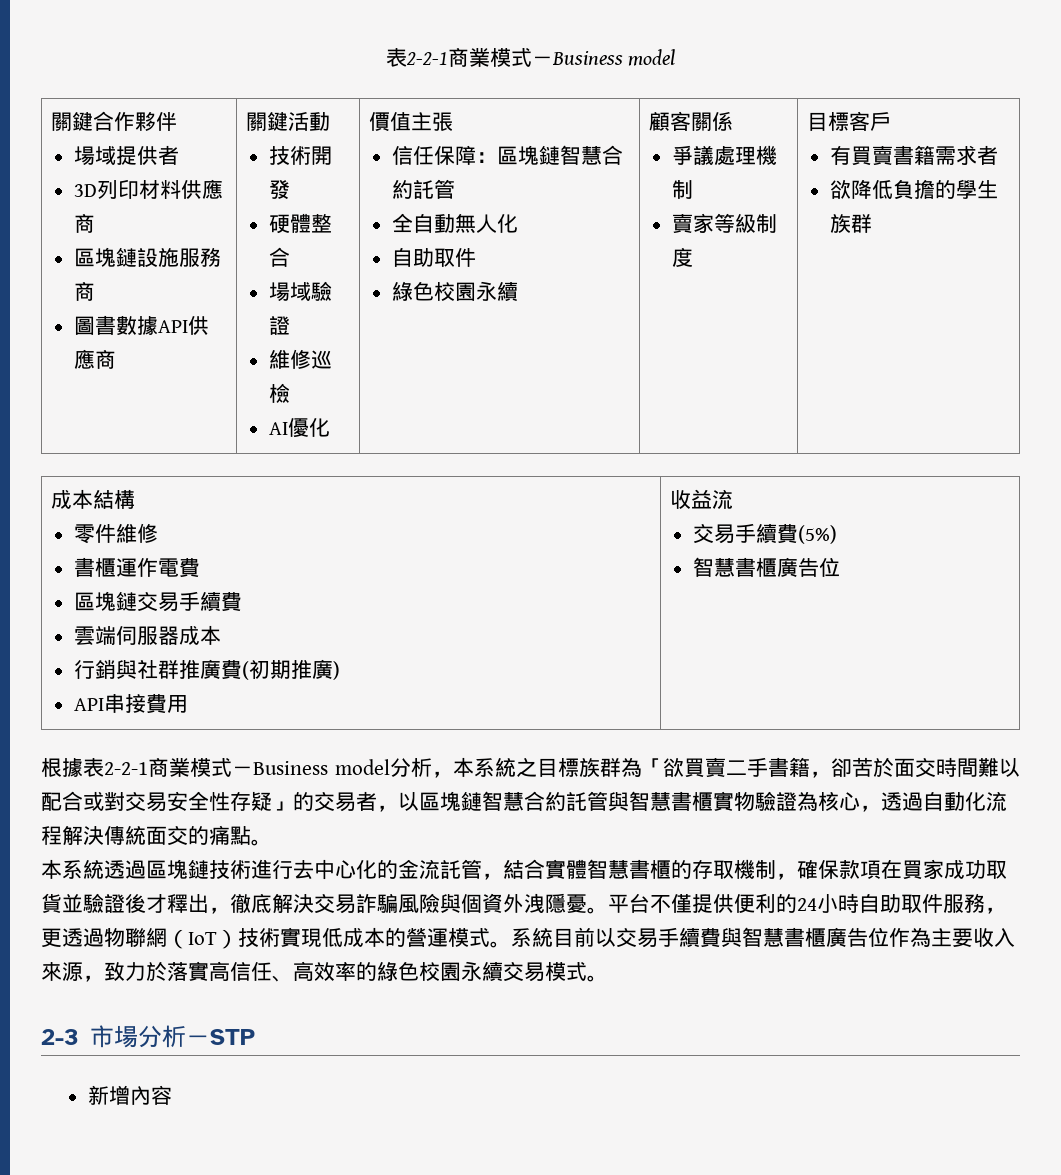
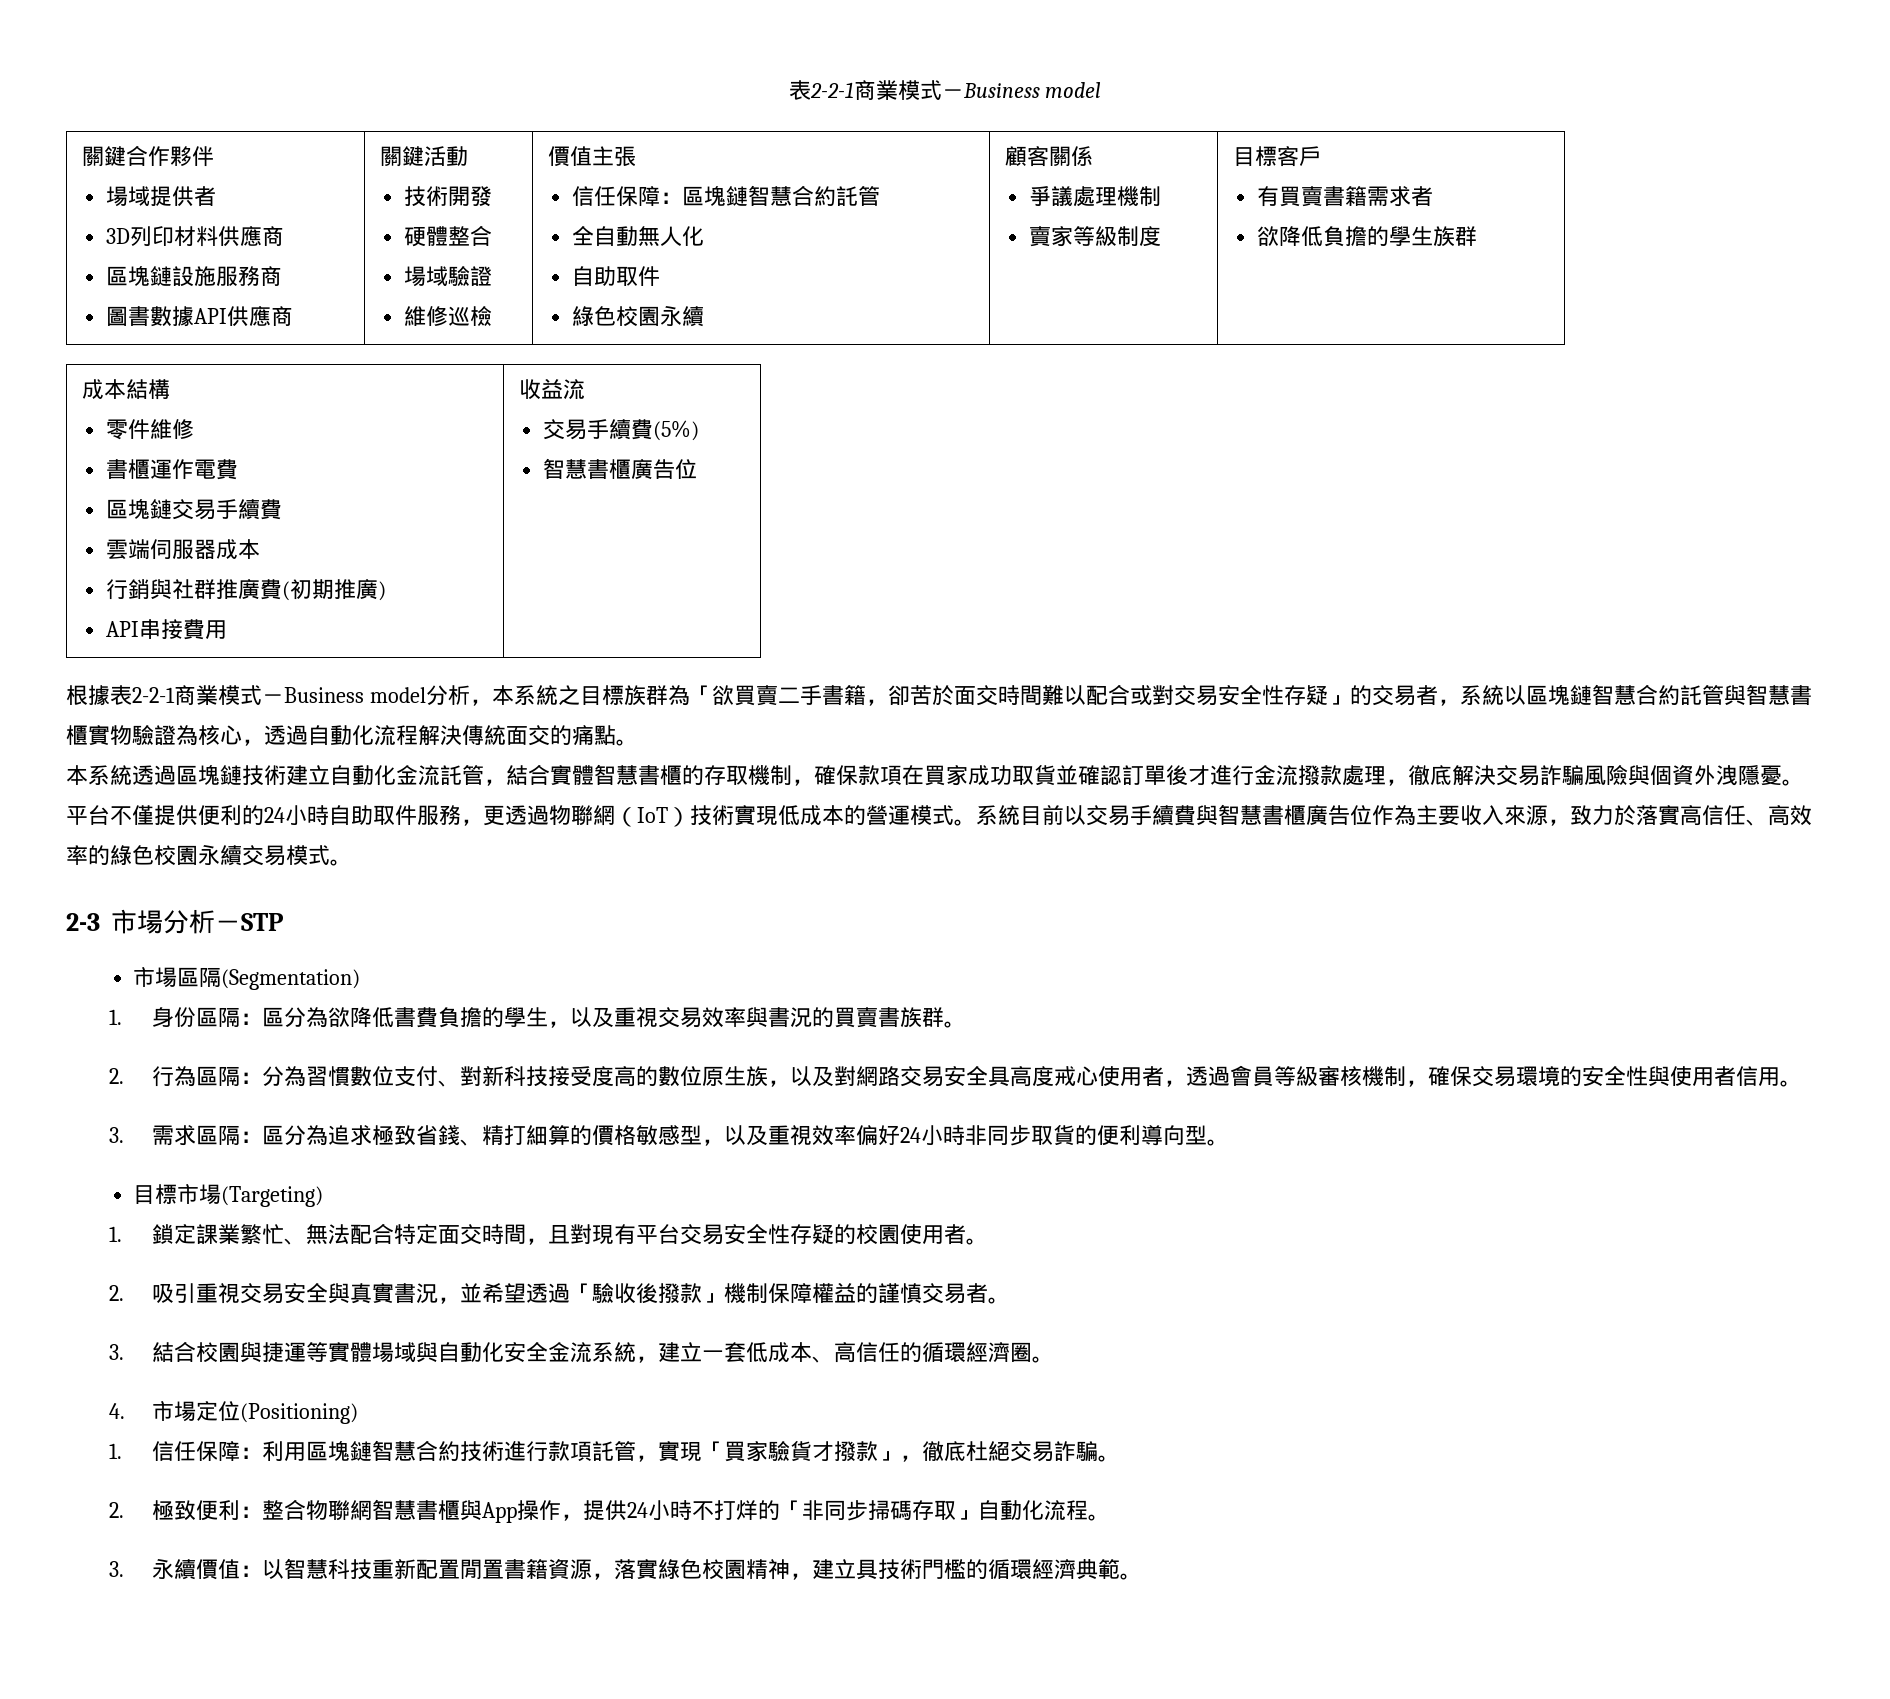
- AI優化
- 根據表2-2-1商業模式－Business model分析，本系統之目標族群為「欲買賣二手書籍，卻苦於面交時間難以配合或對交易安全性存疑」的交易者，以區塊鏈智慧合約託管與智慧書櫃實物驗證為核心，透過自動化流程解決傳統面交的痛點。
+ 根據表2-2-1商業模式－Business model分析，本系統之目標族群為「欲買賣二手書籍，卻苦於面交時間難以配合或對交易安全性存疑」的交易者，系統以區塊鏈智慧合約託管與智慧書櫃實物驗證為核心，透過自動化流程解決傳統面交的痛點。
- 本系統透過區塊鏈技術進行去中心化的金流託管，結合實體智慧書櫃的存取機制，確保款項在買家成功取貨並驗證後才釋出，徹底解決交易詐騙風險與個資外洩隱憂。
+ 本系統透過區塊鏈技術建立自動化金流託管，結合實體智慧書櫃的存取機制，確保款項在買家成功取貨並確認訂單後才進行金流撥款處理，徹底解決交易詐騙風險與個資外洩隱憂。
- 新增內容
+ 市場區隔(Segmentation)
+ 1.身份區隔：區分為欲降低書費負擔的學生，以及重視交易效率與書況的買賣書族群。
+ 2.行為區隔：分為習慣數位支付、對新科技接受度高的數位原生族，以及對網路交易安全具高度戒心使用者，透過會員等級審核機制，確保交易環境的安全性與使用者信用。
+ 3.需求區隔：區分為追求極致省錢、精打細算的價格敏感型，以及重視效率偏好24小時非同步取貨的便利導向型。
+ 目標市場(Targeting)
+ 1.鎖定課業繁忙、無法配合特定面交時間，且對現有平台交易安全性存疑的校園使用者。
+ 2.吸引重視交易安全與真實書況，並希望透過「驗收後撥款」機制保障權益的謹慎交易者。
+ 3.結合校園與捷運等實體場域與自動化安全金流系統，建立一套低成本、高信任的循環經濟圈。
+ 4.市場定位(Positioning)
+ 1.信任保障：利用區塊鏈智慧合約技術進行款項託管，實現「買家驗貨才撥款」，徹底杜絕交易詐騙。
+ 2.極致便利：整合物聯網智慧書櫃與App操作，提供24小時不打烊的「非同步掃碼存取」自動化流程。
+ 3.永續價值：以智慧科技重新配置閒置書籍資源，落實綠色校園精神，建立具技術門檻的循環經濟典範。

